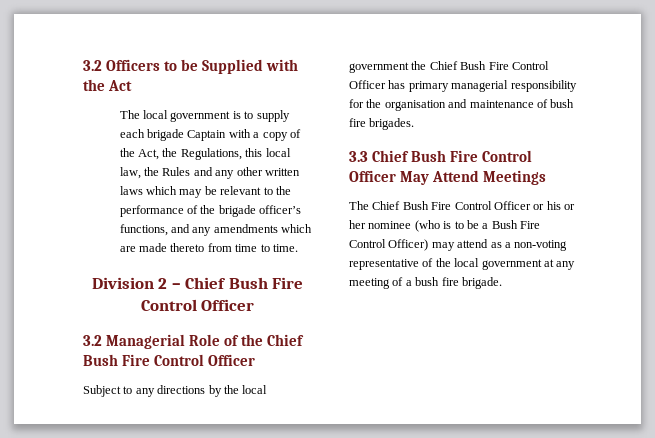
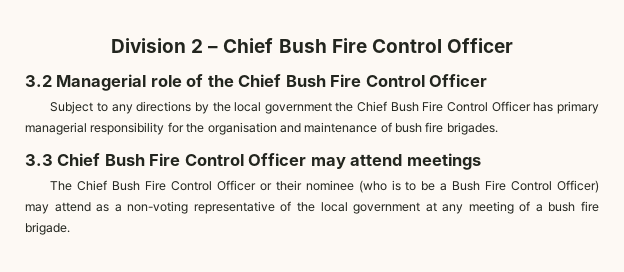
- 3.2 Officers to be Supplied with the Act
- The local government is to supply each brigade Captain with a copy of the Act, the Regulations, this local law, the Rules and any other written laws which may be relevant to the performance of the brigade officer’s functions, and any amendments which are made thereto from time to time.
- 3.2 Managerial Role of the Chief Bush Fire Control Officer
+ 3.2 Managerial role of the Chief Bush Fire Control Officer
- 3.3 Chief Bush Fire Control Officer May Attend Meetings
+ 3.3 Chief Bush Fire Control Officer may attend meetings
- The Chief Bush Fire Control Officer or his or her nominee (who is to be a Bush Fire Control Officer) may attend as a non-voting representative of the local government at any meeting of a bush fire brigade.
+ The Chief Bush Fire Control Officer or their nominee (who is to be a Bush Fire Control Officer) may attend as a non-voting representative of the local government at any meeting of a bush fire brigade.

